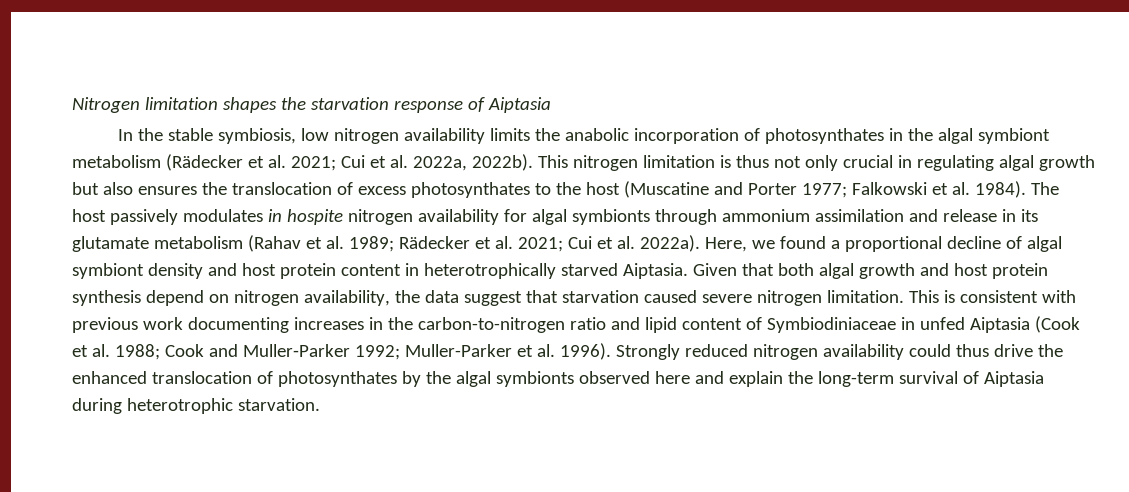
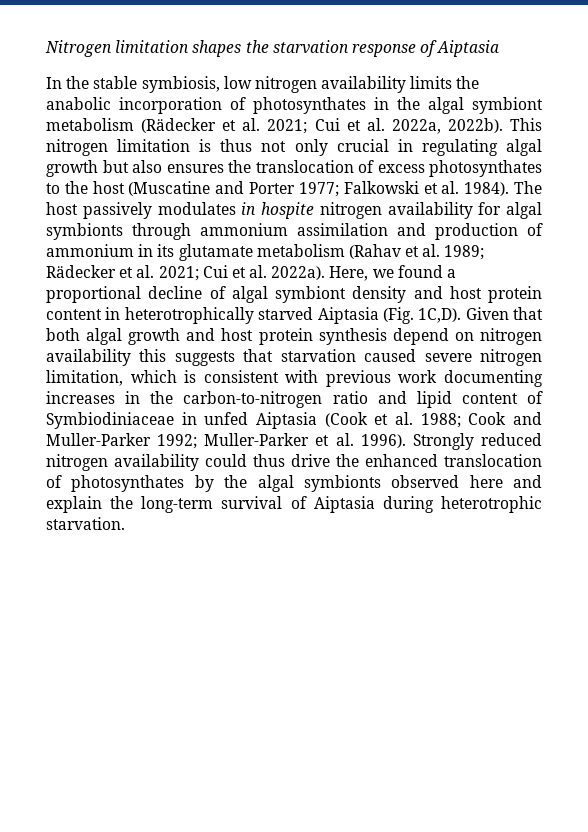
- The host passively modulates in hospite nitrogen availability for algal symbionts through ammonium assimilation and release in its glutamate metabolism (Rahav et al. 1989; Rädecker et al. 2021; Cui et al. 2022a).
+ The host passively modulates in hospite nitrogen availability for algal symbionts through ammonium assimilation and production of ammonium in its glutamate metabolism (Rahav et al. 1989; Rädecker et al. 2021; Cui et al. 2022a).
- Here, we found a proportional decline of algal symbiont density and host protein content in heterotrophically starved Aiptasia.
+ Here, we found a proportional decline of algal symbiont density and host protein content in heterotrophically starved Aiptasia (Fig. 1C,D).
- Given that both algal growth and host protein synthesis depend on nitrogen availability, the data suggest that starvation caused severe nitrogen limitation. This is consistent with previous work documenting increases in the carbon-to-nitrogen ratio and lipid content of Symbiodiniaceae in unfed Aiptasia (Cook et al. 1988; Cook and Muller‐Parker 1992; Muller-Parker et al. 1996).
+ Given that both algal growth and host protein synthesis depend on nitrogen availability this suggests that starvation caused severe nitrogen limitation, which is consistent with previous work documenting increases in the carbon-to-nitrogen ratio and lipid content of Symbiodiniaceae in unfed Aiptasia (Cook et al. 1988; Cook and Muller‐Parker 1992; Muller-Parker et al. 1996).

